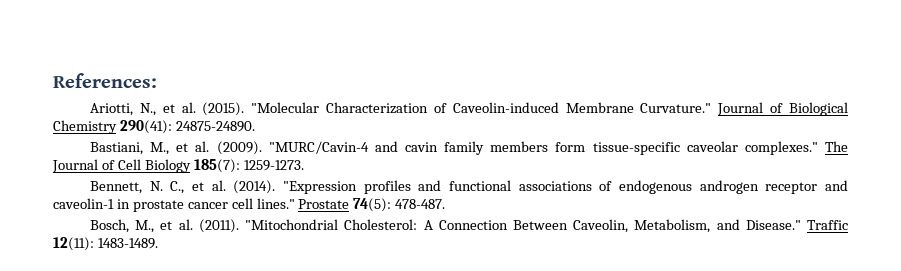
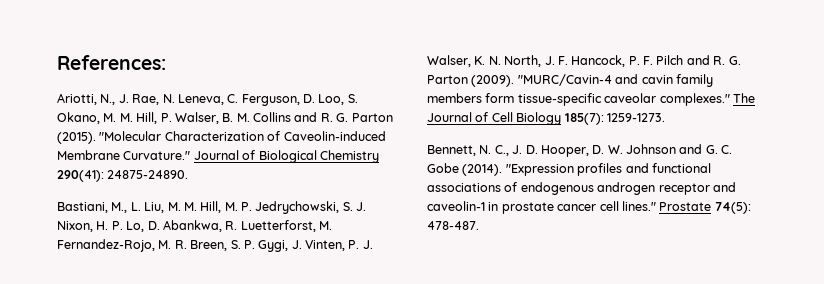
- Ariotti, N., et al. (2015).
+ Ariotti, N., J. Rae, N. Leneva, C. Ferguson, D. Loo, S. Okano, M. M. Hill, P. Walser, B. M. Collins and R. G. Parton (2015).
- Bastiani, M., et al. (2009).
+ Bastiani, M., L. Liu, M. M. Hill, M. P. Jedrychowski, S. J. Nixon, H. P. Lo, D. Abankwa, R. Luetterforst, M. Fernandez-Rojo, M. R. Breen, S. P. Gygi, J. Vinten, P. J. Walser, K. N. North, J. F. Hancock, P. F. Pilch and R. G. Parton (2009).
- Bennett, N. C., et al. (2014).
+ Bennett, N. C., J. D. Hooper, D. W. Johnson and G. C. Gobe (2014).
- Bosch, M., et al. (2011). "Mitochondrial Cholesterol: A Connection Between Caveolin, Metabolism, and Disease." Traffic 12(11): 1483-1489.

